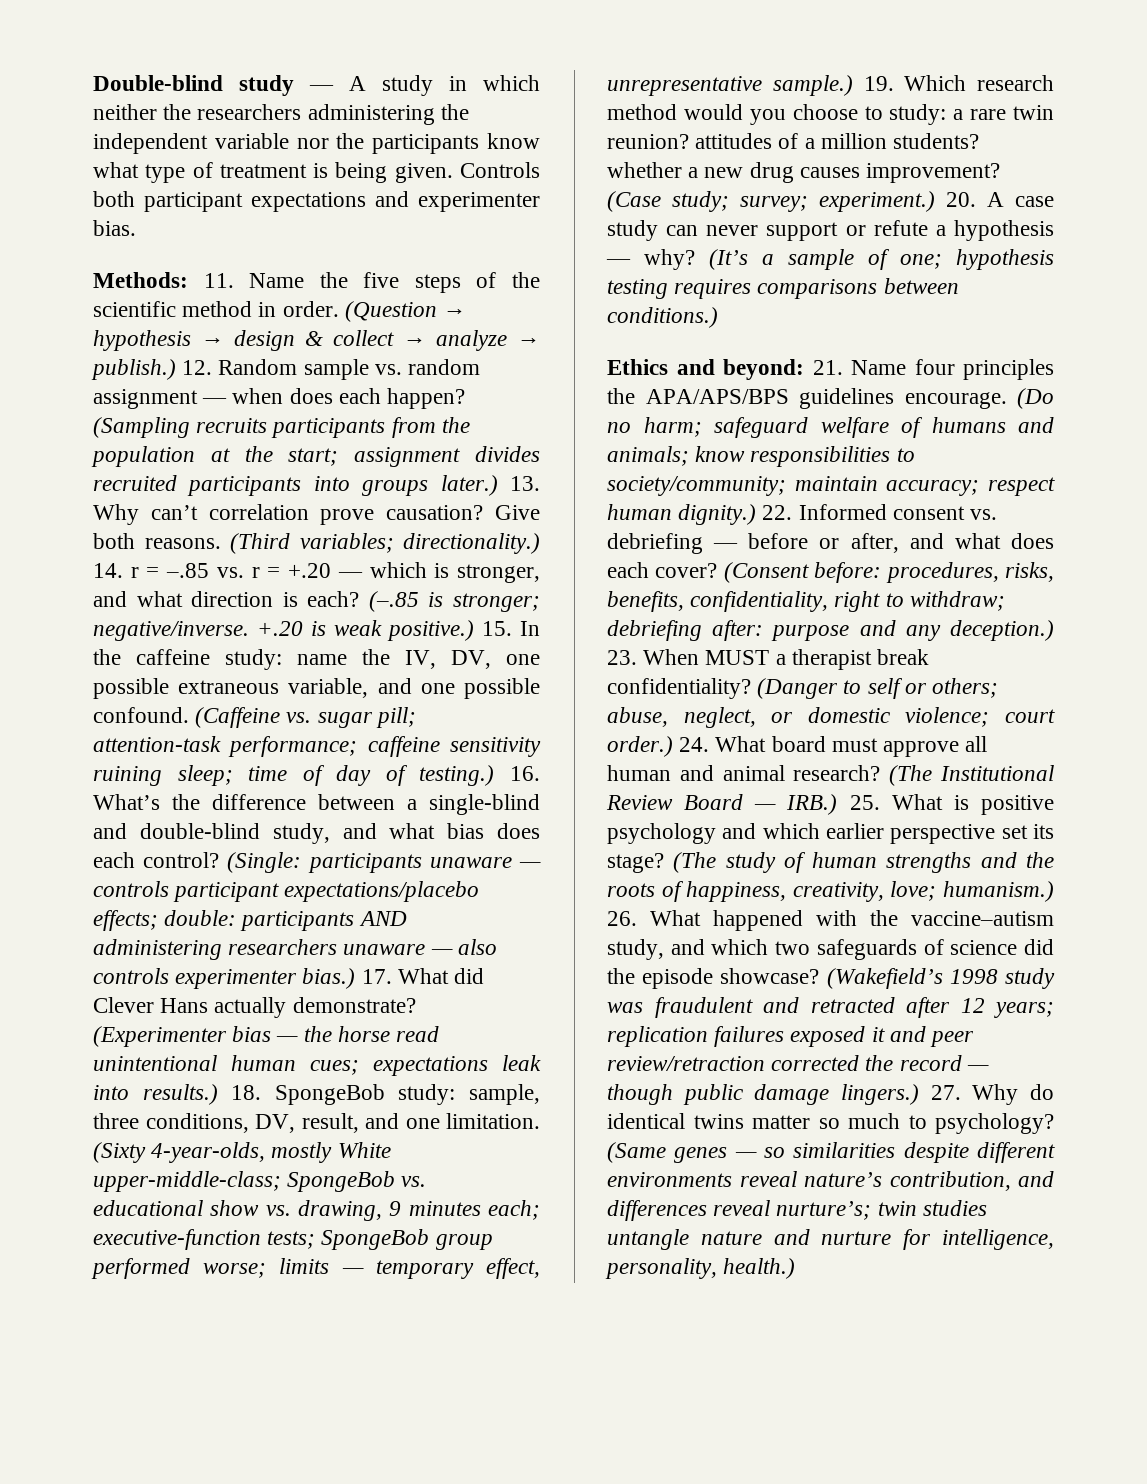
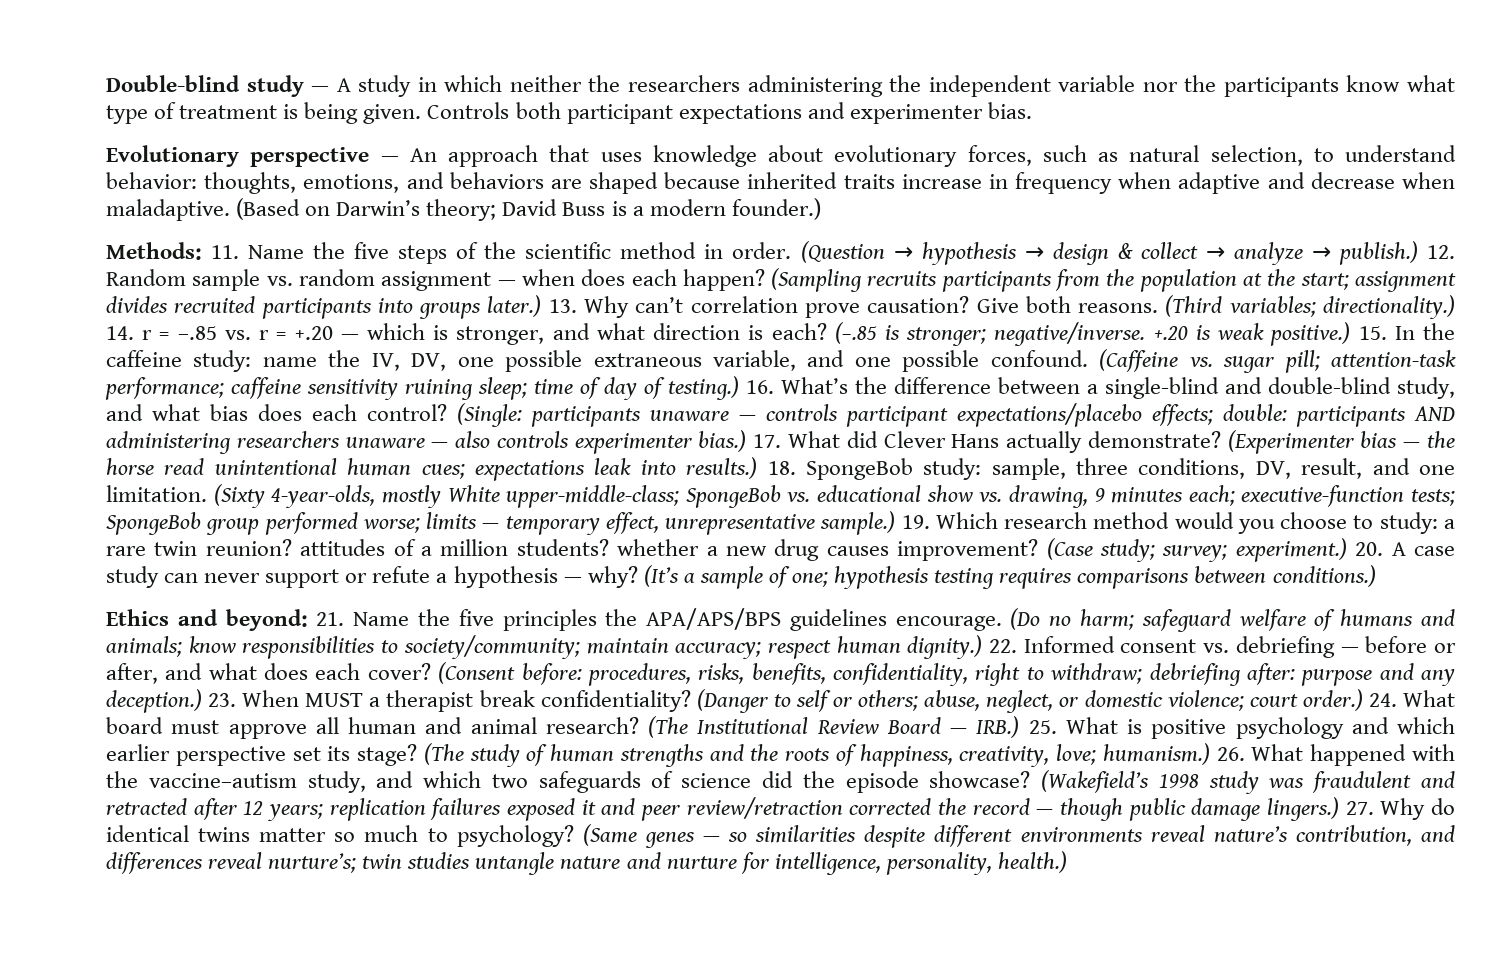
+ Evolutionary perspective — An approach that uses knowledge about evolutionary forces, such as natural selection, to understand behavior: thoughts, emotions, and behaviors are shaped because inherited traits increase in frequency when adaptive and decrease when maladaptive. (Based on Darwin’s theory; David Buss is a modern founder.)
- Ethics and beyond: 21. Name four principles the APA/APS/BPS guidelines encourage.
+ Ethics and beyond: 21. Name the five principles the APA/APS/BPS guidelines encourage.

